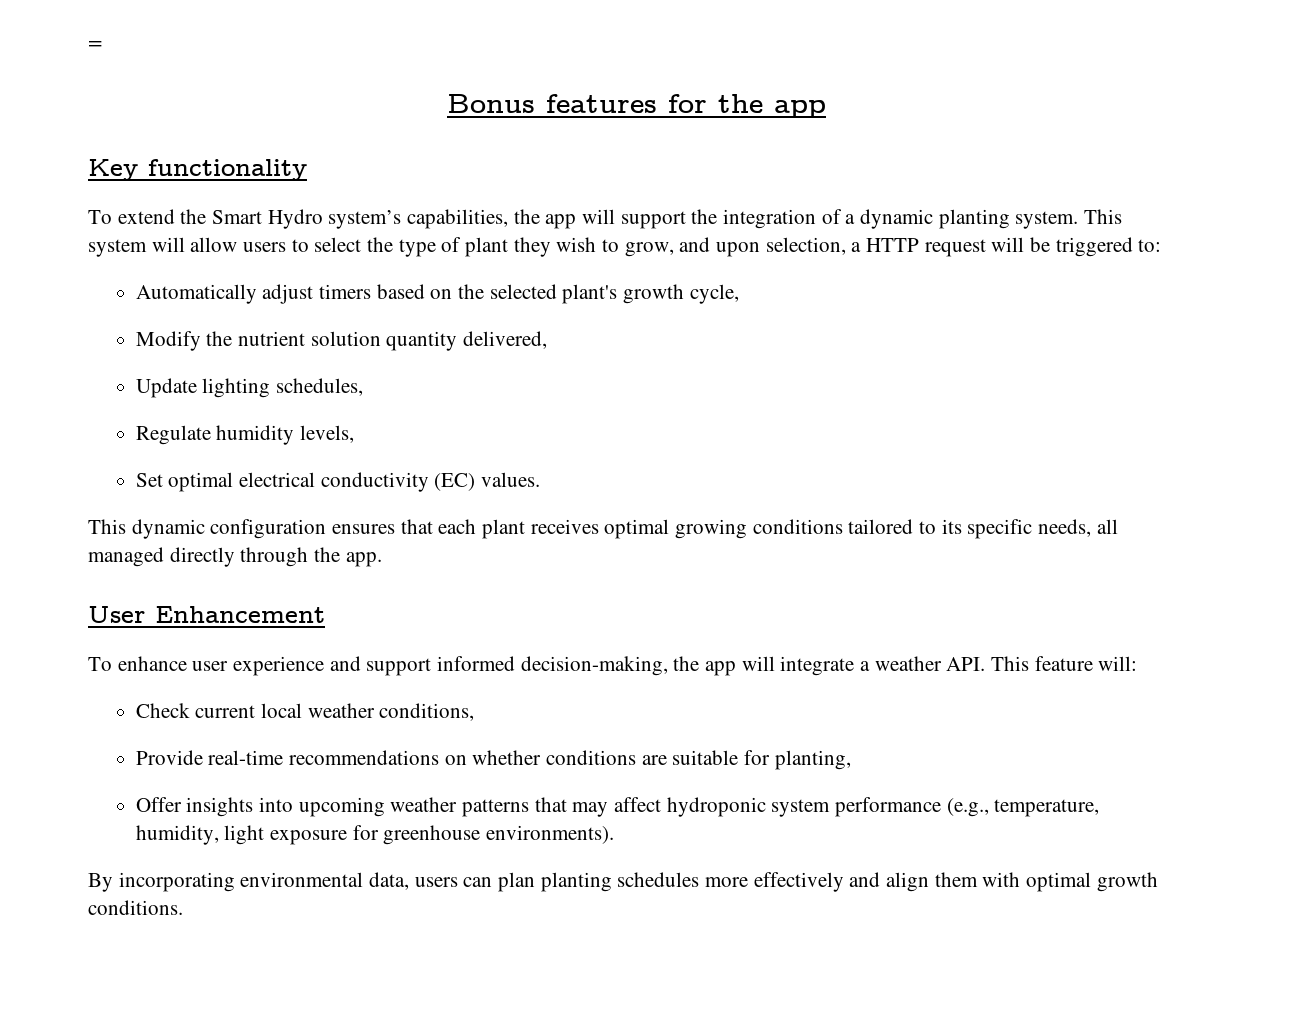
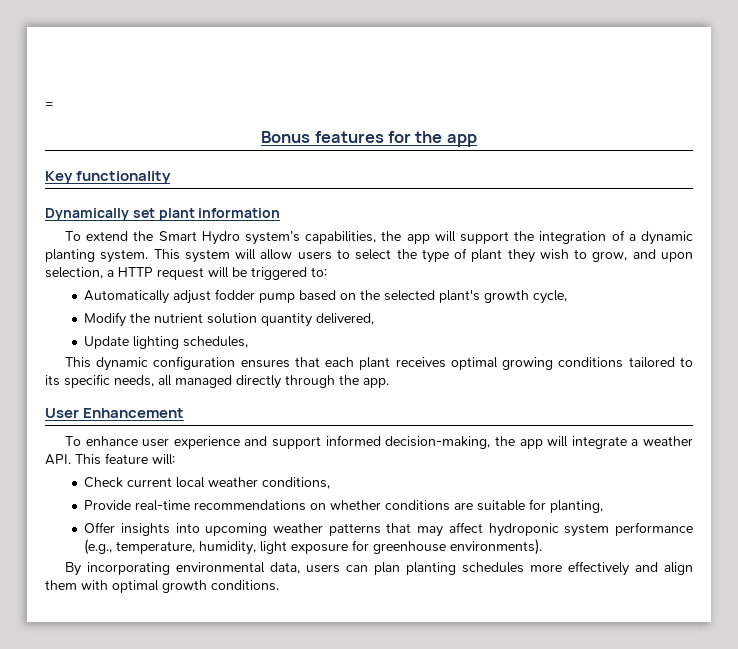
+ Dynamically set plant information
- Automatically adjust timers based on the selected plant's growth cycle,
+ Automatically adjust fodder pump based on the selected plant's growth cycle,
- Regulate humidity levels,
- Set optimal electrical conductivity (EC) values.

